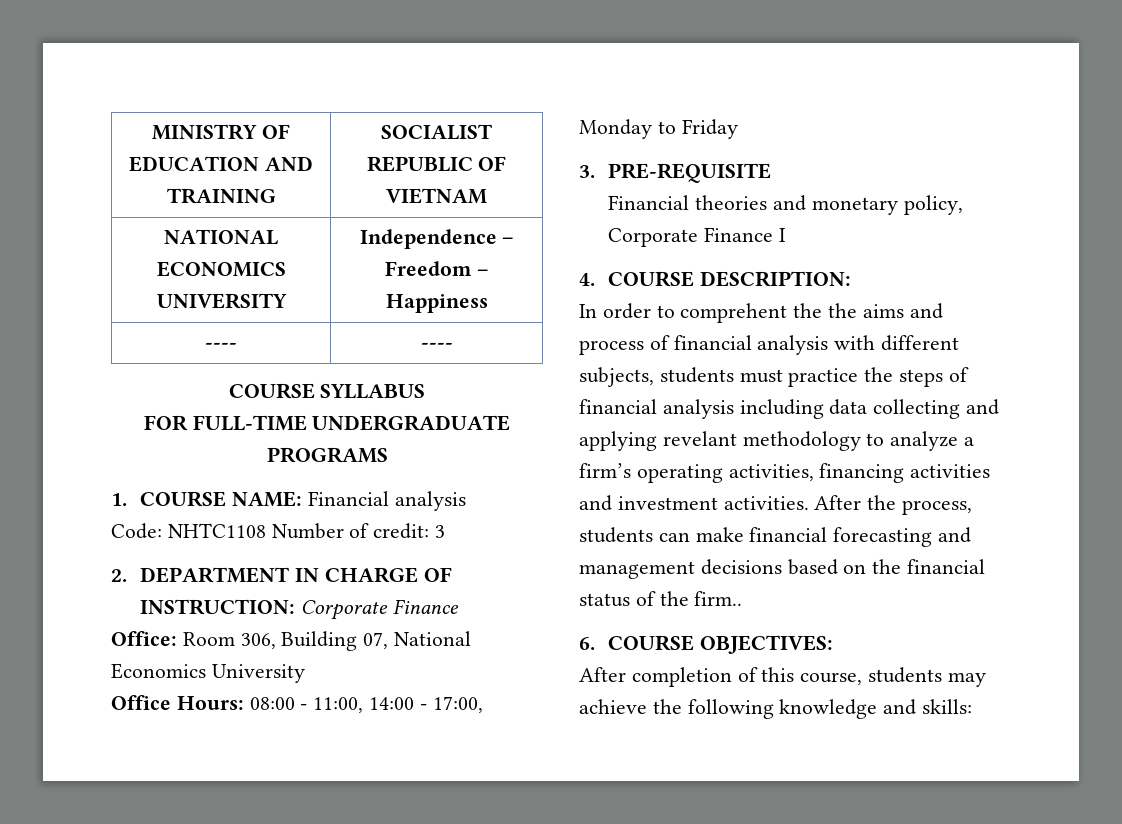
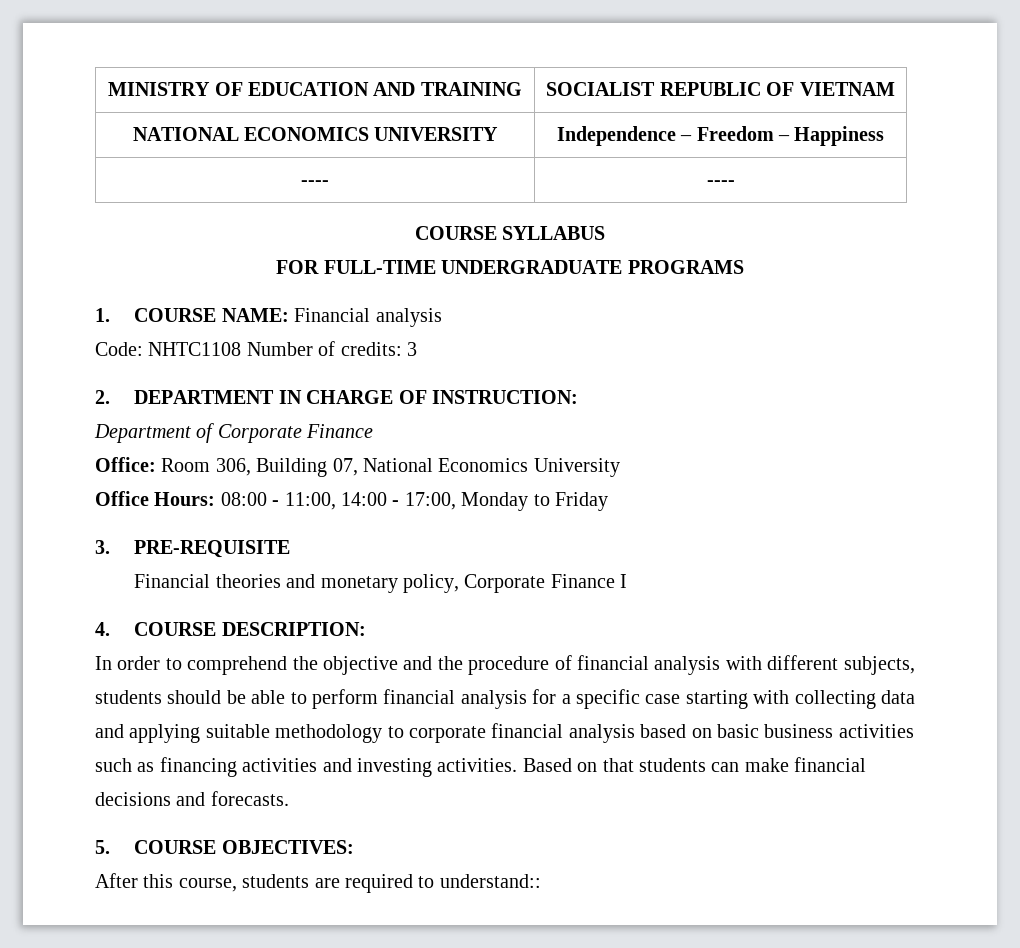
- Code: NHTC1108 Number of credit: 3
+ Code: NHTC1108 Number of credits: 3
- 2. DEPARTMENT IN CHARGE OF INSTRUCTION: Corporate Finance
+ 2. DEPARTMENT IN CHARGE OF INSTRUCTION:
+ Department of Corporate Finance
- In order to comprehent the the aims and process of financial analysis with different subjects, students must practice the steps of financial analysis including data collecting and applying revelant methodology to analyze a firm’s operating activities, financing activities and investment activities. After the process, students can make financial forecasting and management decisions based on the financial status of the firm..
- 6. COURSE OBJECTIVES:
+ In order to comprehend the objective and the procedure of financial analysis with different subjects, students should be able to perform financial analysis for a specific case starting with collecting data and applying suitable methodology to corporate financial analysis based on basic business activities such as financing activities and investing activities. Based on that students can make financial decisions and forecasts.
+ 5. COURSE OBJECTIVES:
- After completion of this course, students may achieve the following knowledge and skills:
+ After this course, students are required to understand::

